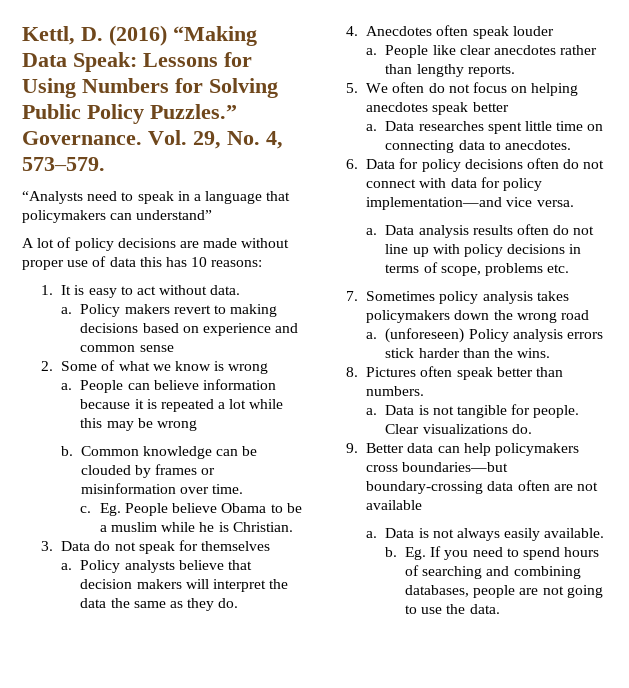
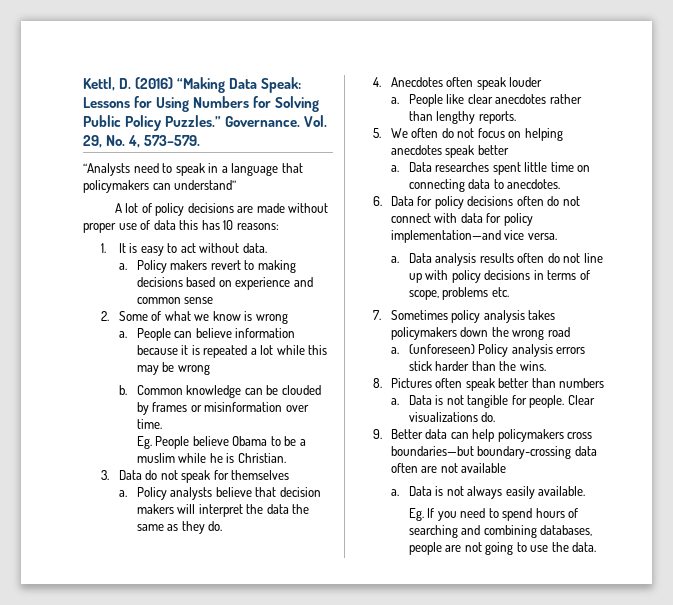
- c.
- 8. Pictures often speak better than numbers.
+ 8. Pictures often speak better than numbers
  Data is not always easily available.
- b. Eg. If you need to spend hours of searching and combining databases, people are not going to use the data.
+ Eg. If you need to spend hours of searching and combining databases, people are not going to use the data.

